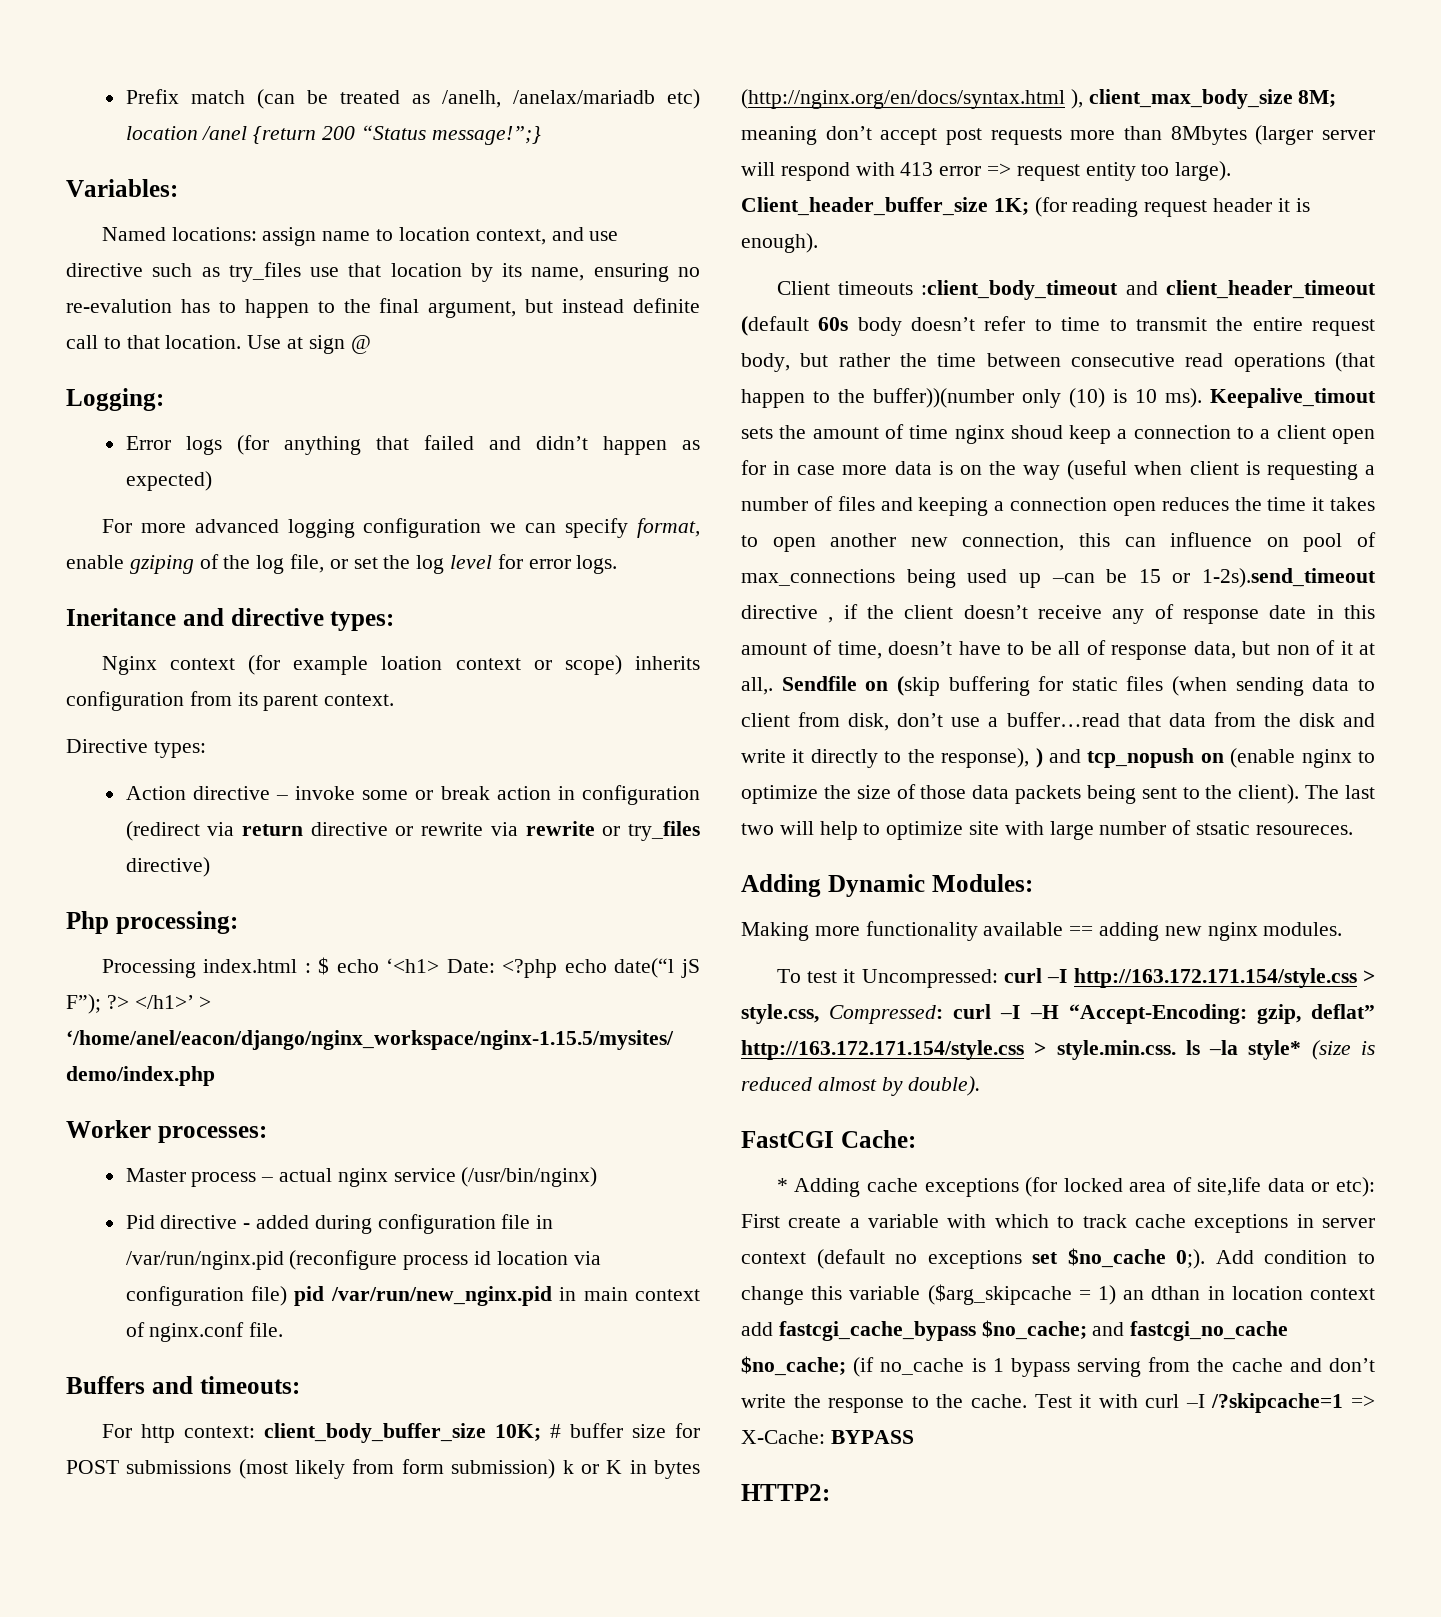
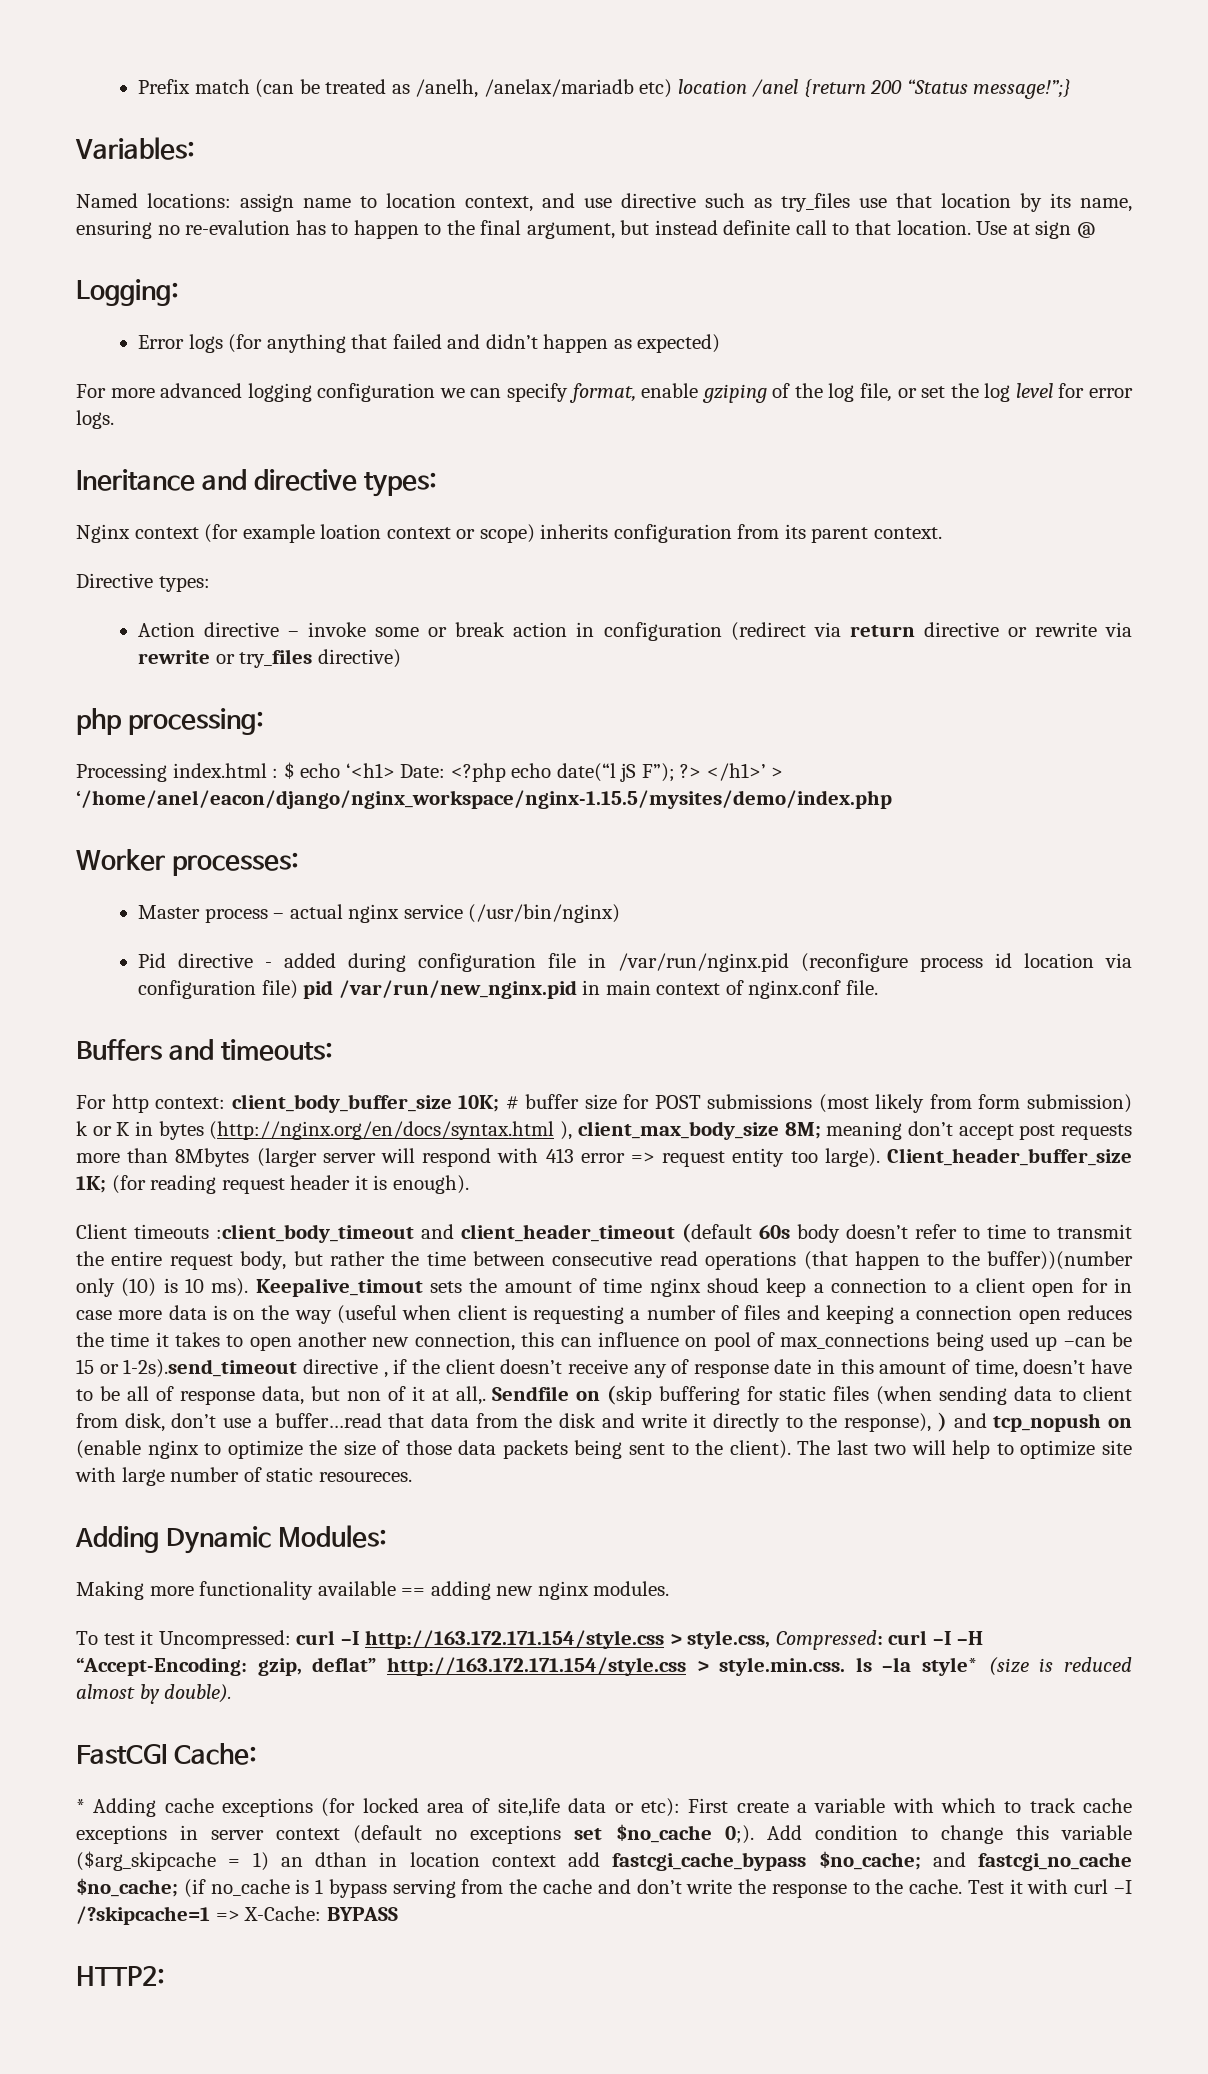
- Php processing:
+ php processing:
- The last two will help to optimize site with large number of stsatic resoureces.
+ The last two will help to optimize site with large number of static resoureces.

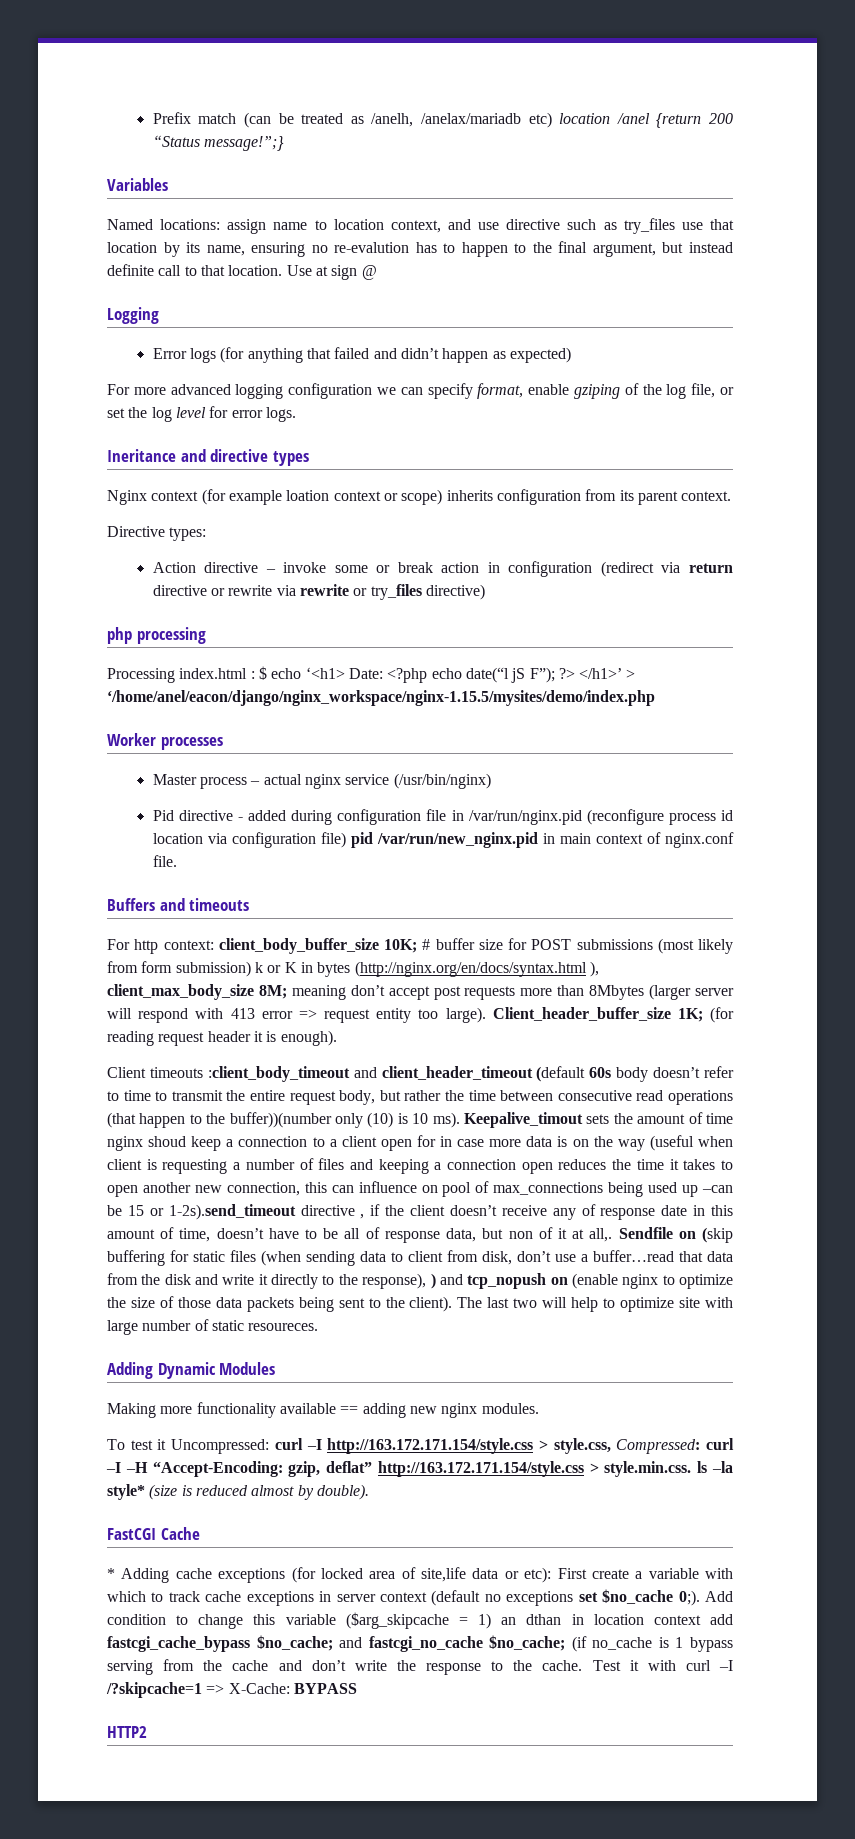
- Variables:
+ Variables
- Logging:
+ Logging
- Ineritance and directive types:
+ Ineritance and directive types
- php processing:
+ php processing
- Worker processes:
+ Worker processes
- Buffers and timeouts:
+ Buffers and timeouts
- Adding Dynamic Modules:
+ Adding Dynamic Modules
- FastCGI Cache:
+ FastCGI Cache
- HTTP2:
+ HTTP2

